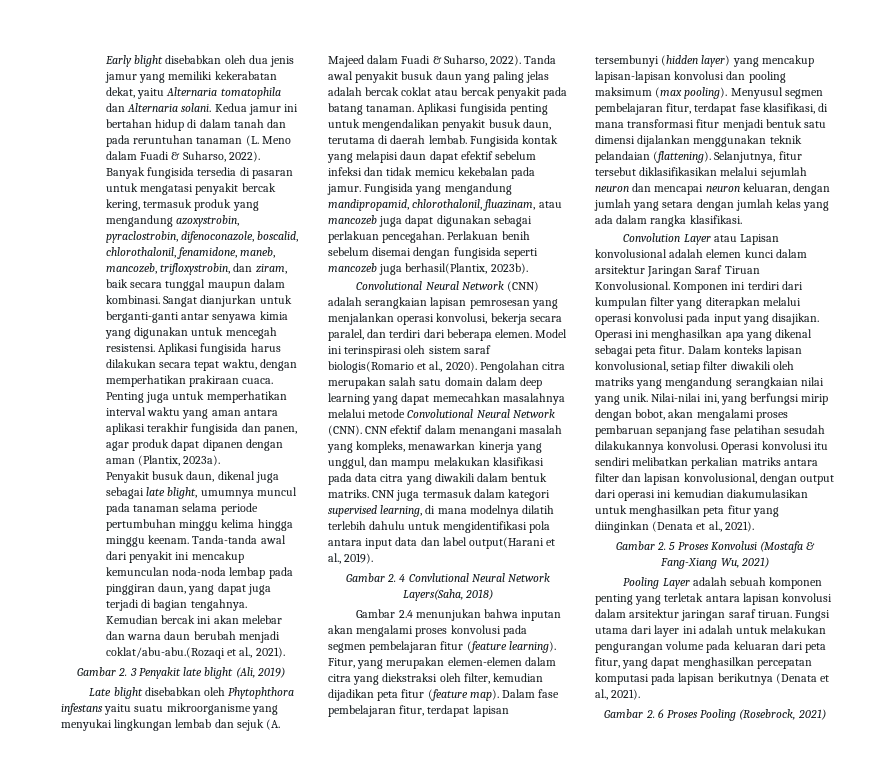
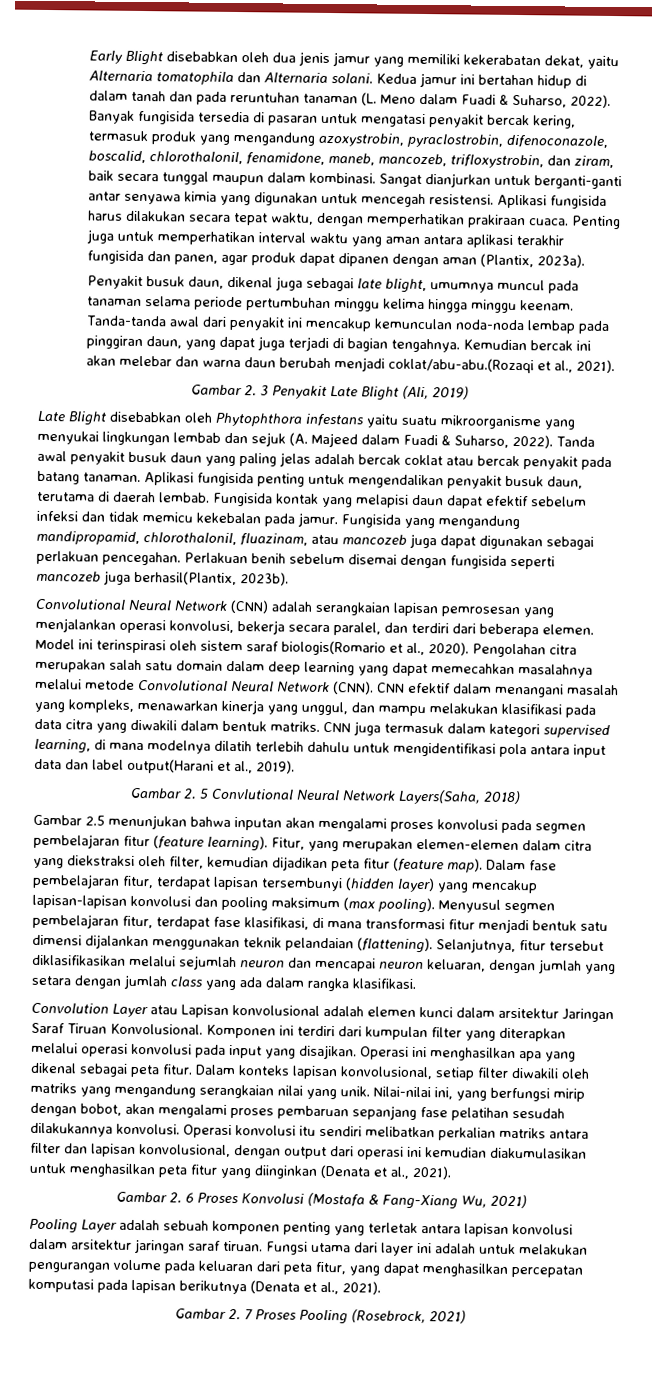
- Early blight disebabkan oleh dua jenis jamur yang memiliki kekerabatan dekat, yaitu Alternaria tomatophila dan Alternaria solani.
+ Early Blight disebabkan oleh dua jenis jamur yang memiliki kekerabatan dekat, yaitu Alternaria tomatophila dan Alternaria solani.
- Gambar 2. 3 Penyakit late blight (Ali, 2019)
+ Gambar 2. 3 Penyakit Late Blight (Ali, 2019)
- Late blight disebabkan oleh Phytophthora infestans yaitu suatu mikroorganisme yang menyukai lingkungan lembab dan sejuk (A. Majeed dalam Fuadi & Suharso, 2022).
+ Late Blight disebabkan oleh Phytophthora infestans yaitu suatu mikroorganisme yang menyukai lingkungan lembab dan sejuk (A. Majeed dalam Fuadi & Suharso, 2022).
- Gambar 2. 4 Convlutional Neural Network Layers(Saha, 2018)
+ Gambar 2. 5 Convlutional Neural Network Layers(Saha, 2018)
- Gambar 2.4 menunjukan bahwa inputan akan mengalami proses konvolusi pada segmen pembelajaran fitur (feature learning).
+ Gambar 2.5 menunjukan bahwa inputan akan mengalami proses konvolusi pada segmen pembelajaran fitur (feature learning).
- Selanjutnya, fitur tersebut diklasifikasikan melalui sejumlah neuron dan mencapai neuron keluaran, dengan jumlah yang setara dengan jumlah kelas yang ada dalam rangka klasifikasi.
+ Selanjutnya, fitur tersebut diklasifikasikan melalui sejumlah neuron dan mencapai neuron keluaran, dengan jumlah yang setara dengan jumlah class yang ada dalam rangka klasifikasi.
- Gambar 2. 5 Proses Konvolusi (Mostafa & Fang-Xiang Wu, 2021)
+ Gambar 2. 6 Proses Konvolusi (Mostafa & Fang-Xiang Wu, 2021)
- Gambar 2. 6 Proses Pooling (Rosebrock, 2021)
+ Gambar 2. 7 Proses Pooling (Rosebrock, 2021)

